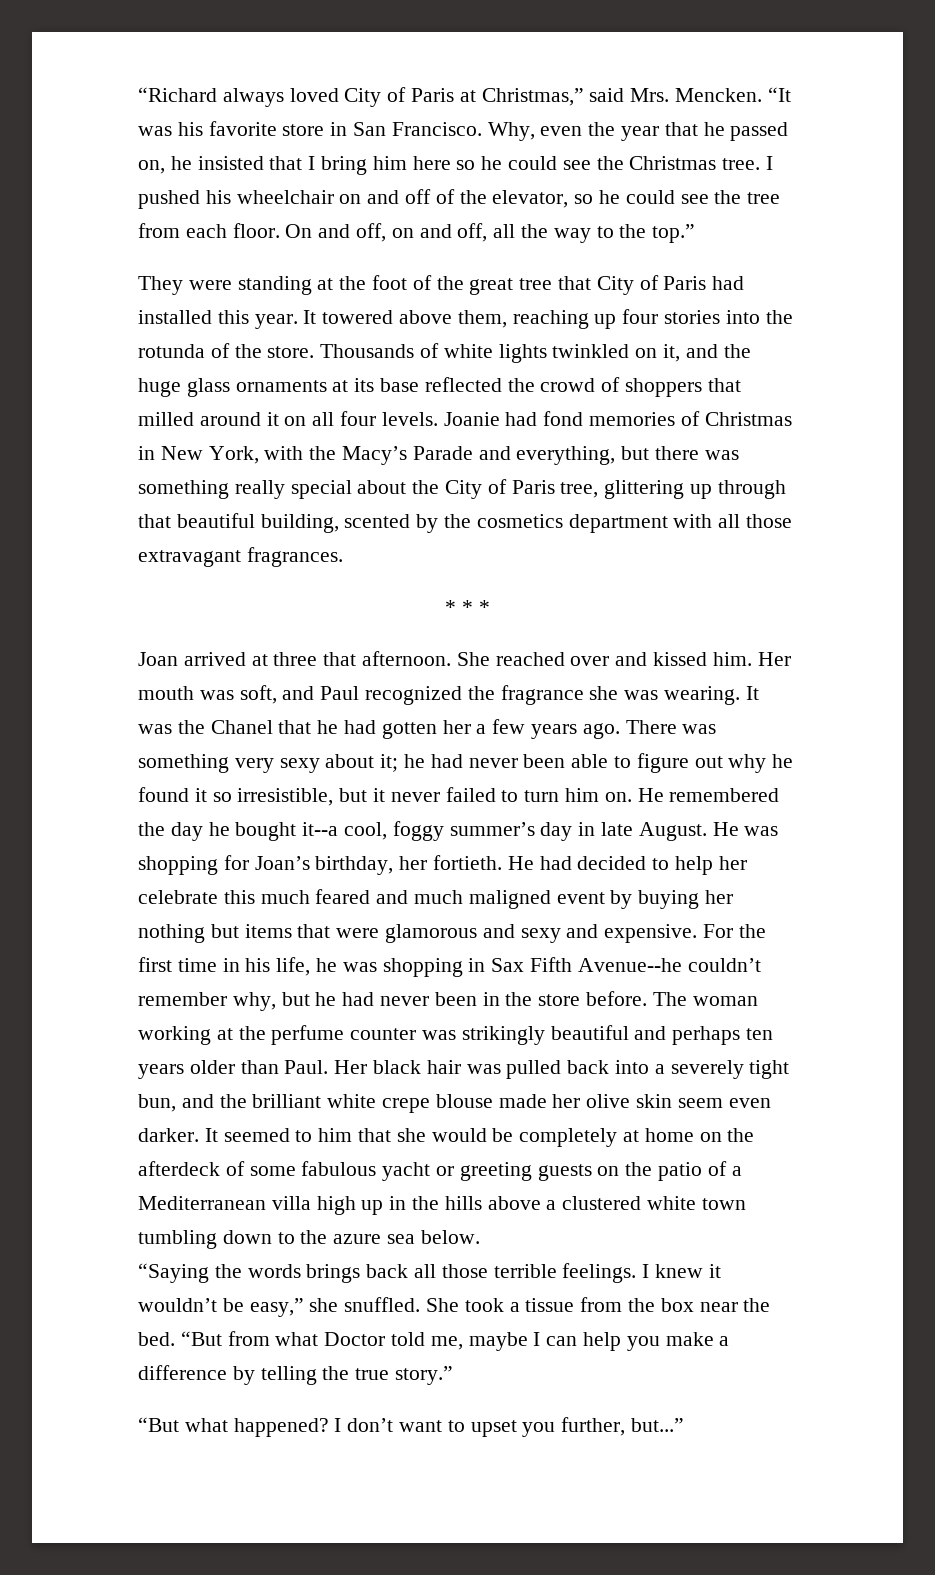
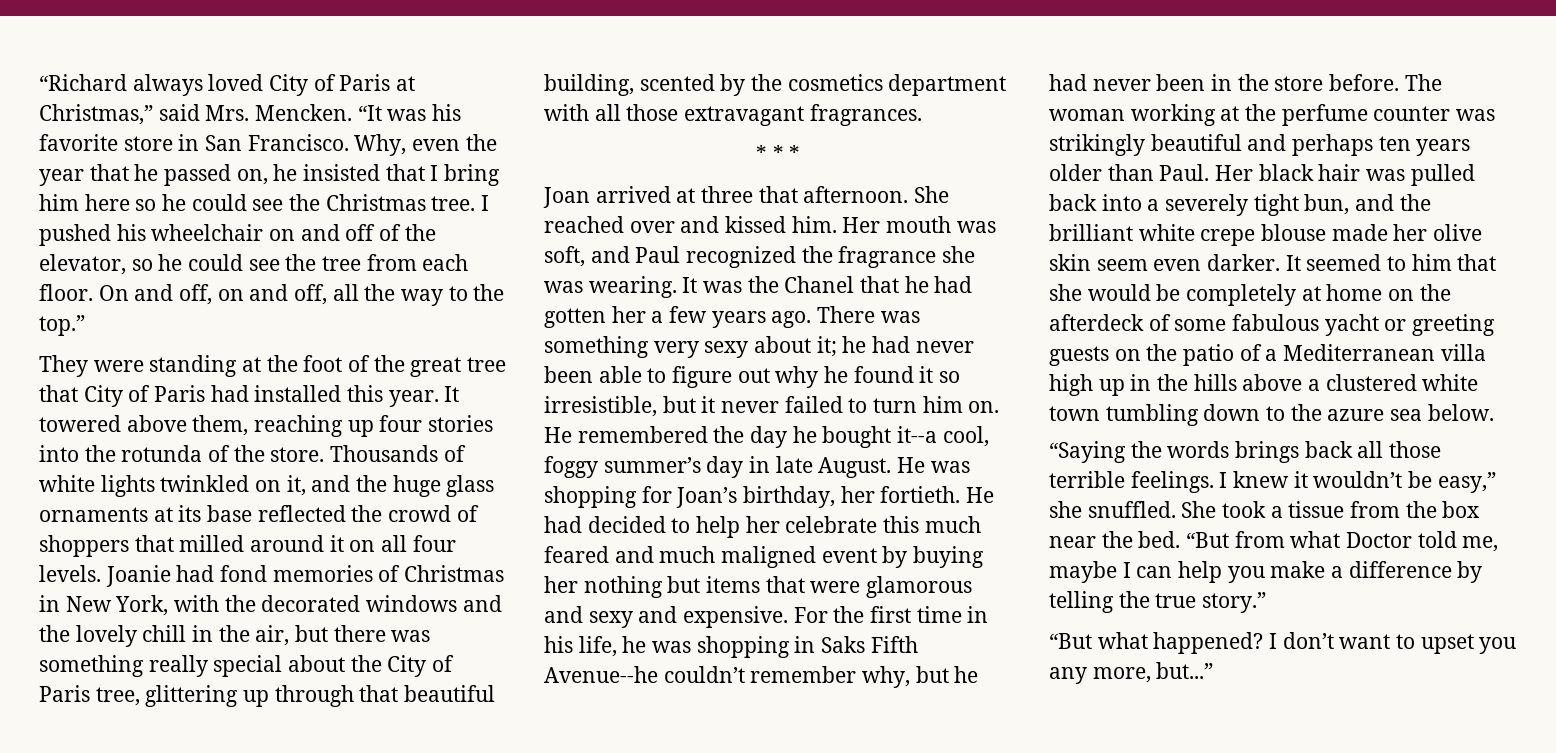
- Joanie had fond memories of Christmas in New York, with the Macy’s Parade and everything, but there was something really special about the City of Paris tree, glittering up through that beautiful building, scented by the cosmetics department with all those extravagant fragrances.
+ Joanie had fond memories of Christmas in New York, with the decorated windows and the lovely chill in the air, but there was something really special about the City of Paris tree, glittering up through that beautiful building, scented by the cosmetics department with all those extravagant fragrances.
- For the first time in his life, he was shopping in Sax Fifth Avenue--he couldn’t remember why, but he had never been in the store before.
+ For the first time in his life, he was shopping in Saks Fifth Avenue--he couldn’t remember why, but he had never been in the store before.
- I don’t want to upset you further, but...”
+ I don’t want to upset you any more, but...”

